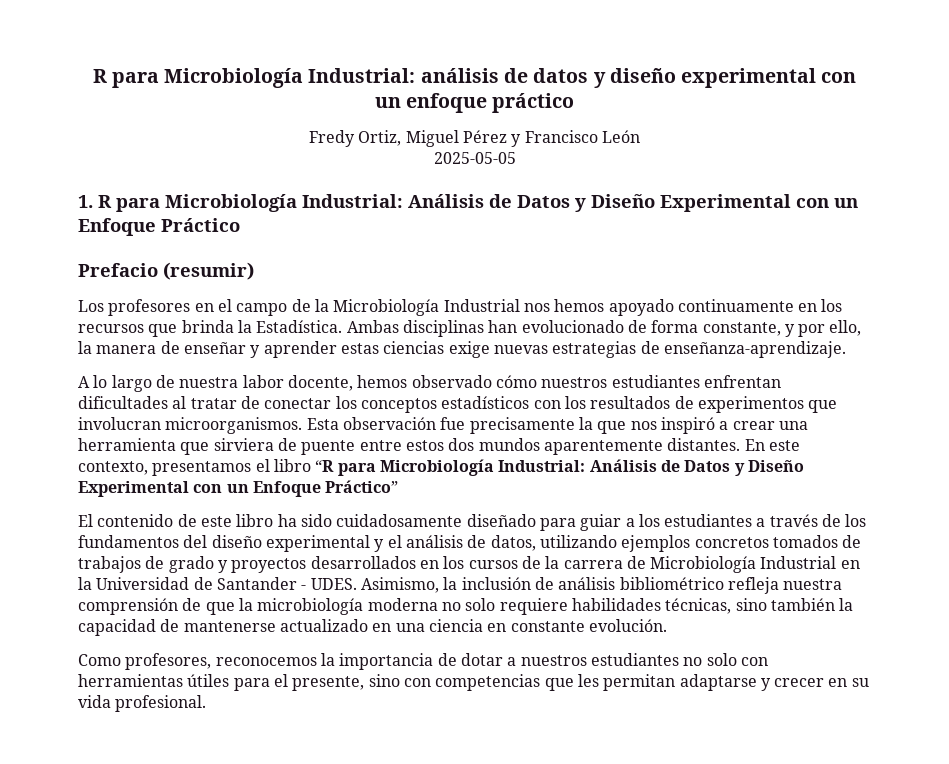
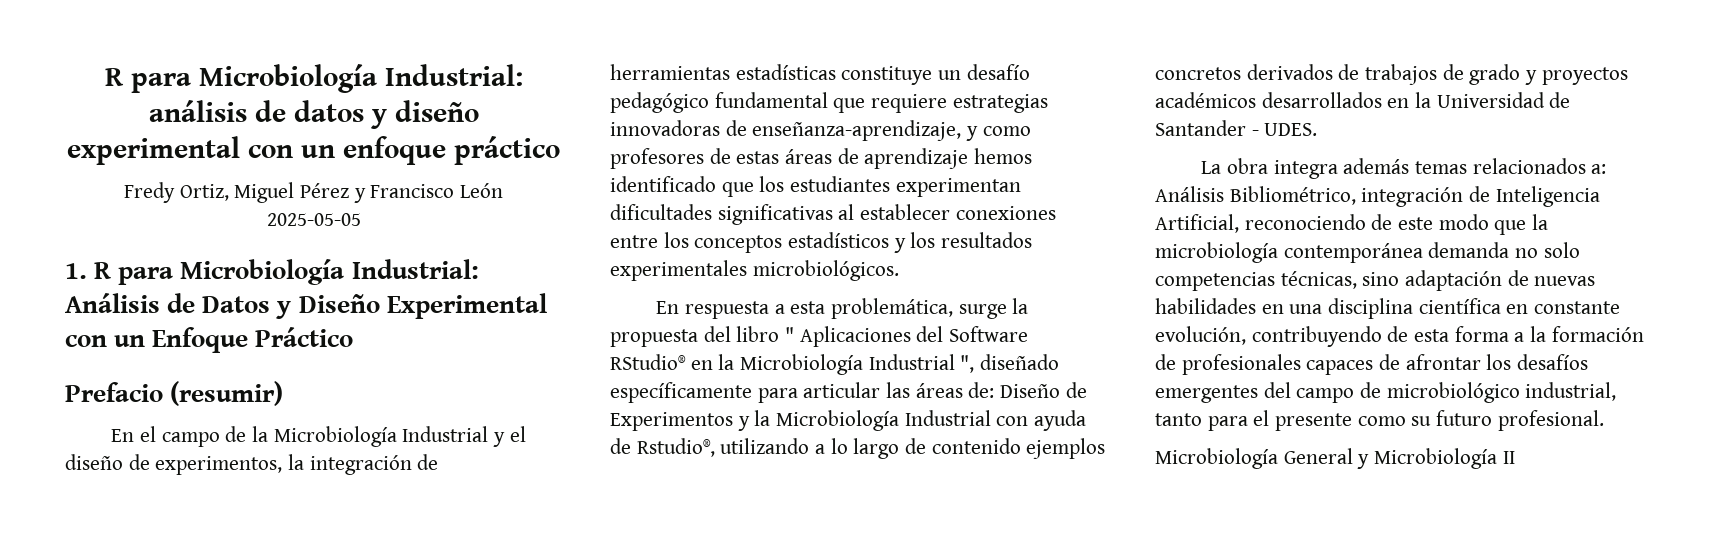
- Los profesores en el campo de la Microbiología Industrial nos hemos apoyado continuamente en los recursos que brinda la Estadística. Ambas disciplinas han evolucionado de forma constante, y por ello, la manera de enseñar y aprender estas ciencias exige nuevas estrategias de enseñanza-aprendizaje.
- A lo largo de nuestra labor docente, hemos observado cómo nuestros estudiantes enfrentan dificultades al tratar de conectar los conceptos estadísticos con los resultados de experimentos que involucran microorganismos. Esta observación fue precisamente la que nos inspiró a crear una herramienta que sirviera de puente entre estos dos mundos aparentemente distantes. En este contexto, presentamos el libro “R para Microbiología Industrial: Análisis de Datos y Diseño Experimental con un Enfoque Práctico”
- El contenido de este libro ha sido cuidadosamente diseñado para guiar a los estudiantes a través de los fundamentos del diseño experimental y el análisis de datos, utilizando ejemplos concretos tomados de trabajos de grado y proyectos desarrollados en los cursos de la carrera de Microbiología Industrial en la Universidad de Santander - UDES. Asimismo, la inclusión de análisis bibliométrico refleja nuestra comprensión de que la microbiología moderna no solo requiere habilidades técnicas, sino también la capacidad de mantenerse actualizado en una ciencia en constante evolución.
- Como profesores, reconocemos la importancia de dotar a nuestros estudiantes no solo con herramientas útiles para el presente, sino con competencias que les permitan adaptarse y crecer en su vida profesional.
+ En el campo de la Microbiología Industrial y el diseño de experimentos, la integración de herramientas estadísticas constituye un desafío pedagógico fundamental que requiere estrategias innovadoras de enseñanza-aprendizaje, y como profesores de estas áreas de aprendizaje hemos identificado que los estudiantes experimentan dificultades significativas al establecer conexiones entre los conceptos estadísticos y los resultados experimentales microbiológicos.
+ En respuesta a esta problemática, surge la propuesta del libro " Aplicaciones del Software RStudio® en la Microbiología Industrial ", diseñado específicamente para articular las áreas de: Diseño de Experimentos y la Microbiología Industrial con ayuda de Rstudio®, utilizando a lo largo de contenido ejemplos concretos derivados de trabajos de grado y proyectos académicos desarrollados en la Universidad de Santander - UDES.
+ La obra integra además temas relacionados a: Análisis Bibliométrico, integración de Inteligencia Artificial, reconociendo de este modo que la microbiología contemporánea demanda no solo competencias técnicas, sino adaptación de nuevas habilidades en una disciplina científica en constante evolución, contribuyendo de esta forma a la formación de profesionales capaces de afrontar los desafíos emergentes del campo de microbiológico industrial, tanto para el presente como su futuro profesional.
+ Microbiología General y Microbiología II

